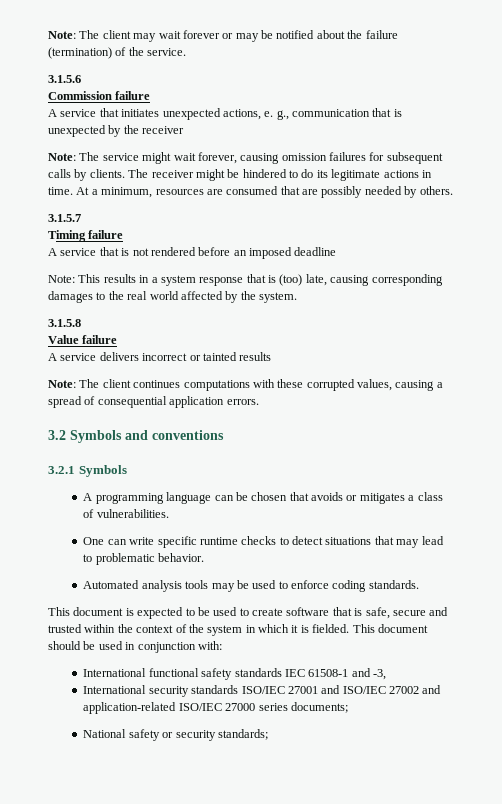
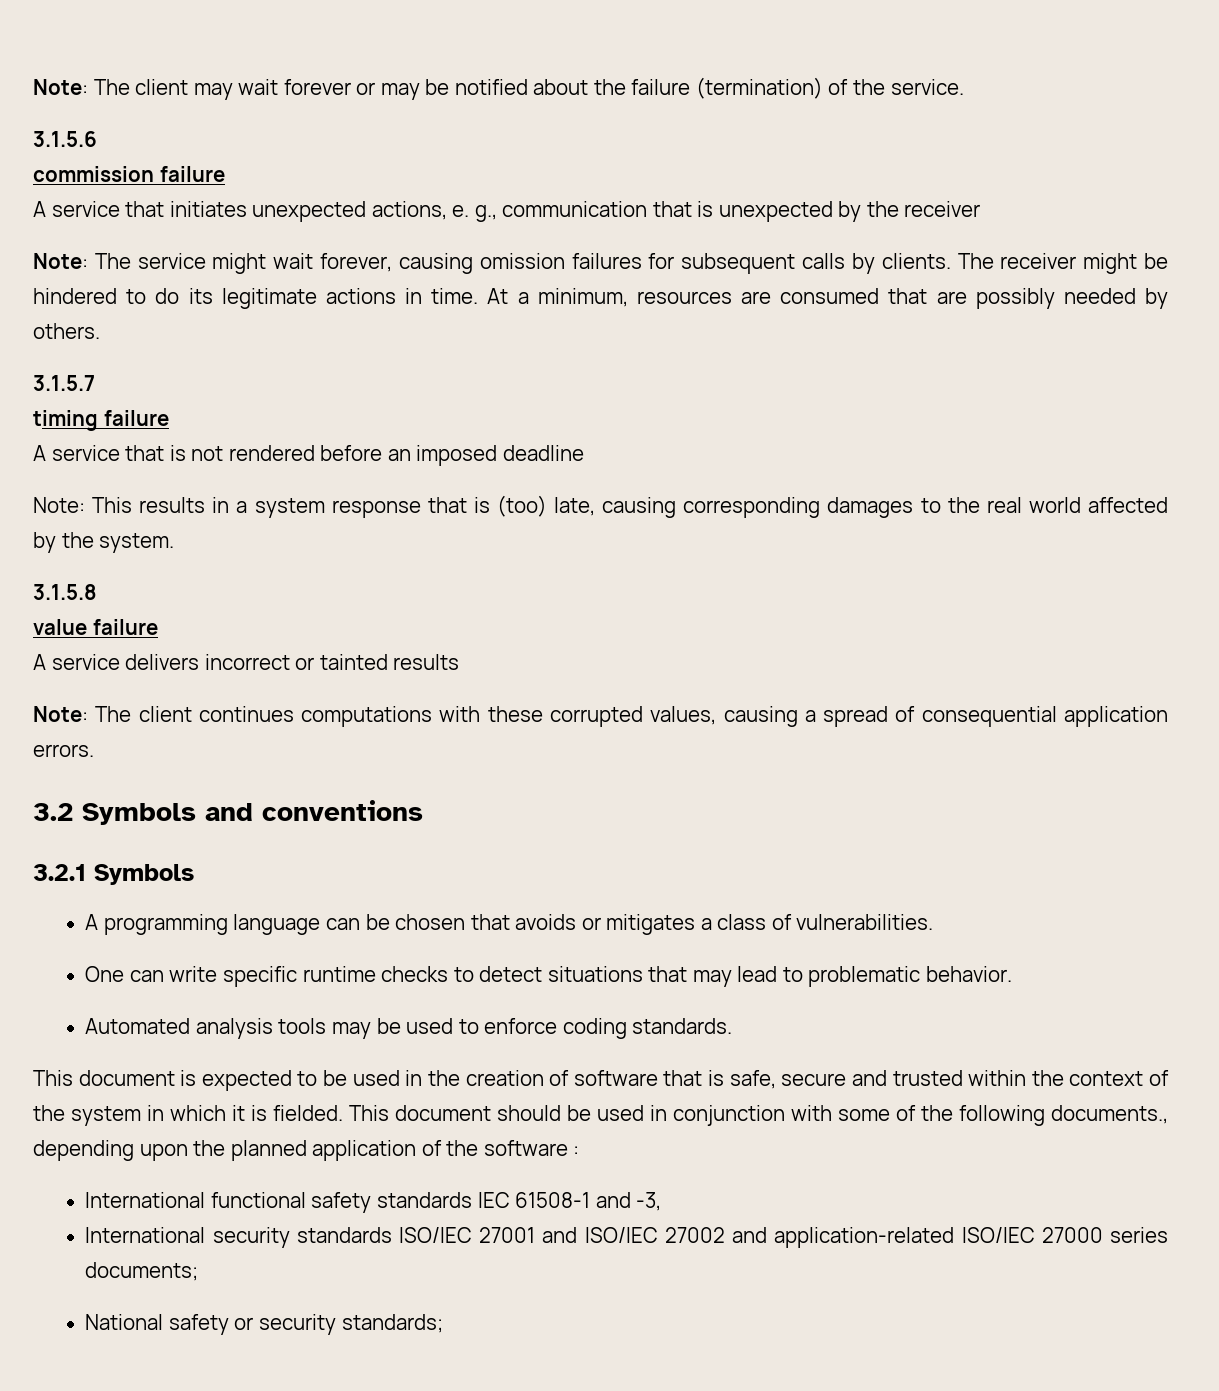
- Commission failure
+ commission failure
- Timing failure
+ timing failure
- Value failure
+ value failure
- This document is expected to be used to create software that is safe, secure and trusted within the context of the system in which it is fielded.
+ This document is expected to be used in the creation of software that is safe, secure and trusted within the context of the system in which it is fielded.
- This document should be used in conjunction with:
+ This document should be used in conjunction with some of the following documents., depending upon the planned application of the software :

